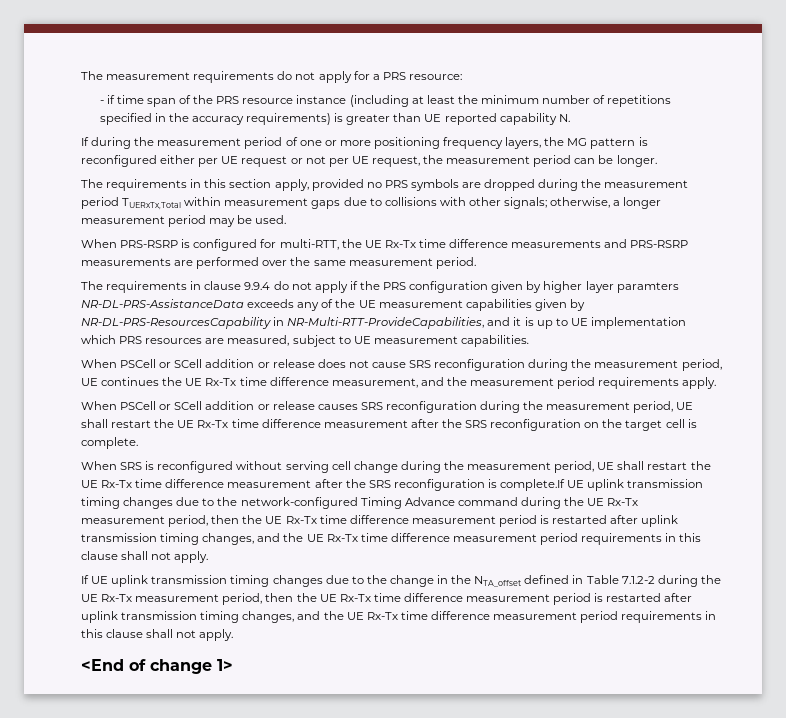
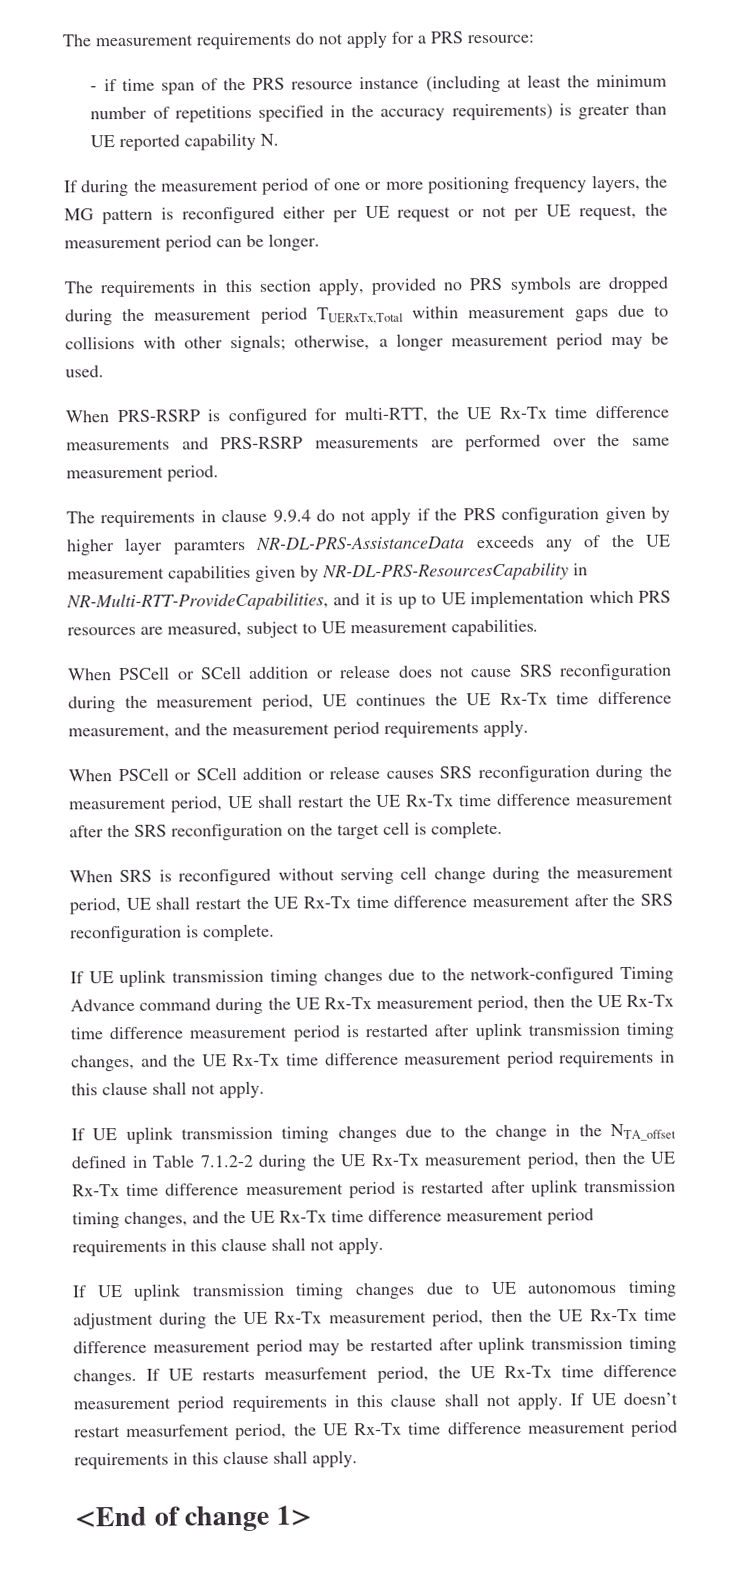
- When SRS is reconfigured without serving cell change during the measurement period, UE shall restart the UE Rx-Tx time difference measurement after the SRS reconfiguration is complete.If UE uplink transmission timing changes due to the network-configured Timing Advance command during the UE Rx-Tx measurement period, then the UE Rx-Tx time difference measurement period is restarted after uplink transmission timing changes, and the UE Rx-Tx time difference measurement period requirements in this clause shall not apply.
+ When SRS is reconfigured without serving cell change during the measurement period, UE shall restart the UE Rx-Tx time difference measurement after the SRS reconfiguration is complete.
+ If UE uplink transmission timing changes due to the network-configured Timing Advance command during the UE Rx-Tx measurement period, then the UE Rx-Tx time difference measurement period is restarted after uplink transmission timing changes, and the UE Rx-Tx time difference measurement period requirements in this clause shall not apply.
+ If UE uplink transmission timing changes due to UE autonomous timing adjustment during the UE Rx-Tx measurement period, then the UE Rx-Tx time difference measurement period may be restarted after uplink transmission timing changes. If UE restarts measurfement period, the UE Rx-Tx time difference measurement period requirements in this clause shall not apply. If UE doesn’t restart measurfement period, the UE Rx-Tx time difference measurement period requirements in this clause shall apply.

